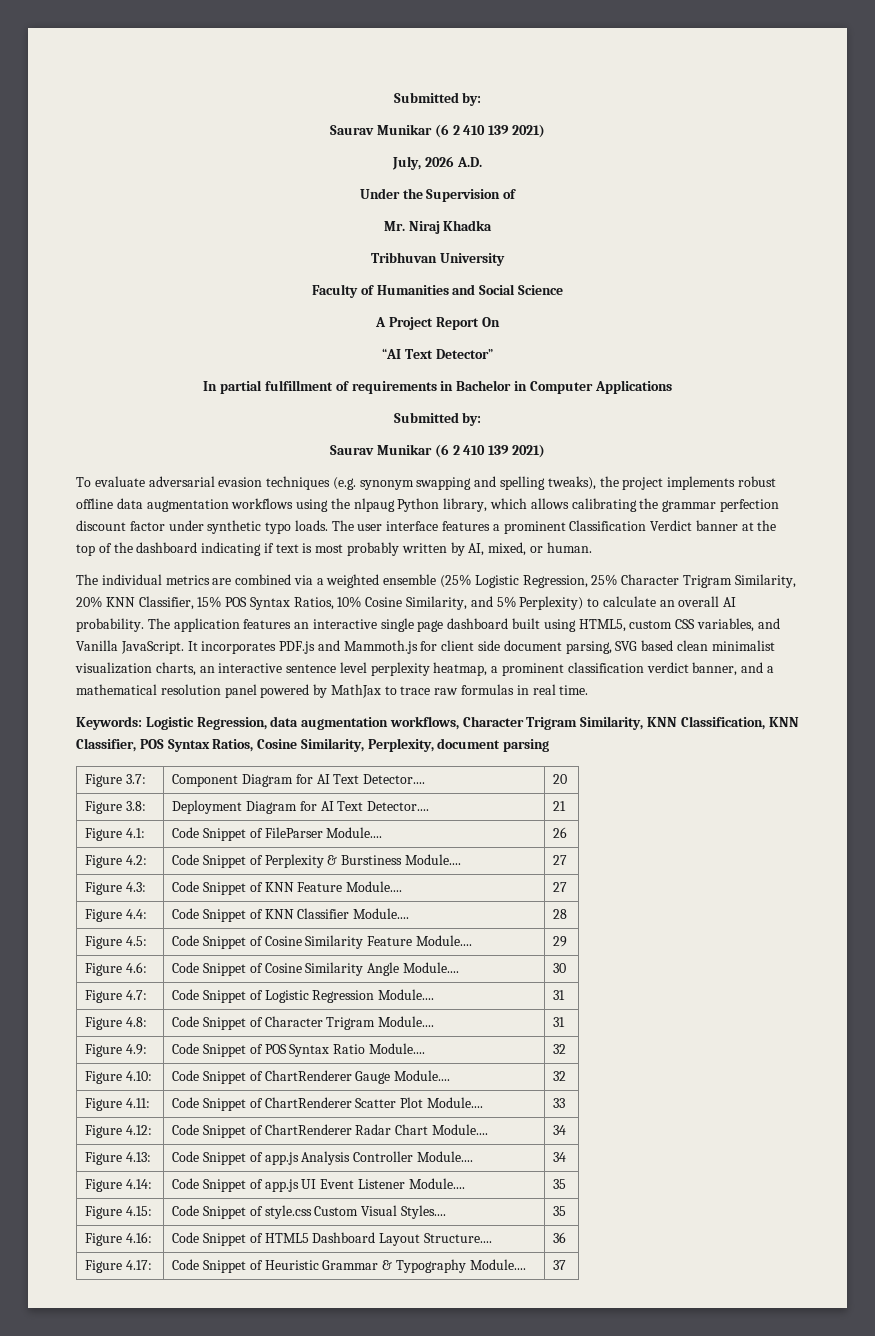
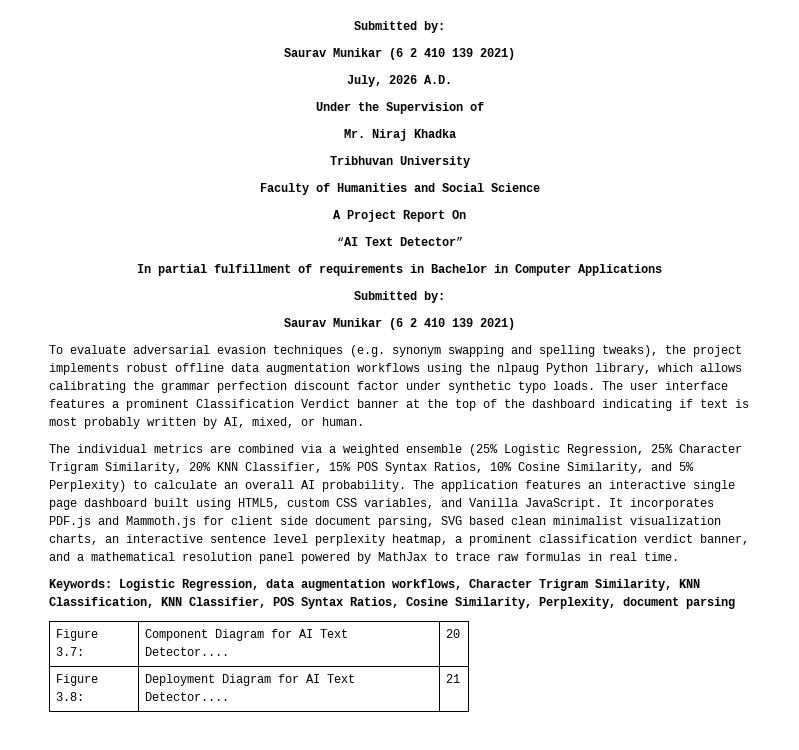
- Figure 4.1: | Code Snippet of FileParser Module.... | 26
- Figure 4.2: | Code Snippet of Perplexity & Burstiness Module.... | 27
- Figure 4.3: | Code Snippet of KNN Feature Module.... | 27
- Figure 4.4: | Code Snippet of KNN Classifier Module.... | 28
- Figure 4.5: | Code Snippet of Cosine Similarity Feature Module.... | 29
- Figure 4.6: | Code Snippet of Cosine Similarity Angle Module.... | 30
- Figure 4.7: | Code Snippet of Logistic Regression Module.... | 31
- Figure 4.8: | Code Snippet of Character Trigram Module.... | 31
- Figure 4.9: | Code Snippet of POS Syntax Ratio Module.... | 32
- Figure 4.10: | Code Snippet of ChartRenderer Gauge Module.... | 32
- Figure 4.11: | Code Snippet of ChartRenderer Scatter Plot Module.... | 33
- Figure 4.12: | Code Snippet of ChartRenderer Radar Chart Module.... | 34
- Figure 4.13: | Code Snippet of app.js Analysis Controller Module.... | 34
- Figure 4.14: | Code Snippet of app.js UI Event Listener Module.... | 35
- Figure 4.15: | Code Snippet of style.css Custom Visual Styles.... | 35
- Figure 4.16: | Code Snippet of HTML5 Dashboard Layout Structure.... | 36
- Figure 4.17: | Code Snippet of Heuristic Grammar & Typography Module.... | 37

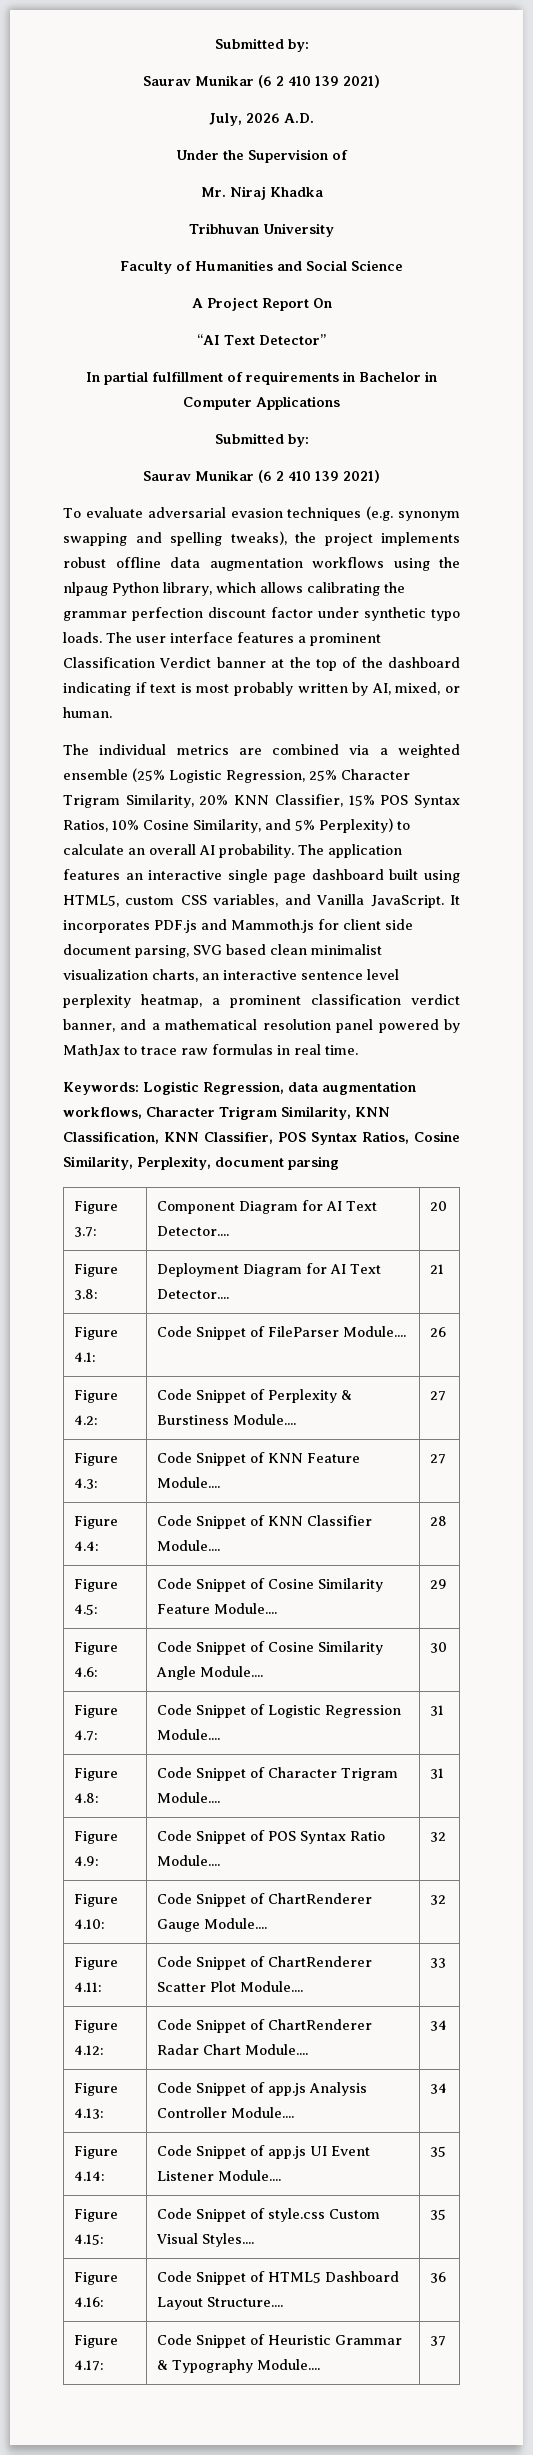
+ Figure 4.1: | Code Snippet of FileParser Module.... | 26
+ Figure 4.2: | Code Snippet of Perplexity & Burstiness Module.... | 27
+ Figure 4.3: | Code Snippet of KNN Feature Module.... | 27
+ Figure 4.4: | Code Snippet of KNN Classifier Module.... | 28
+ Figure 4.5: | Code Snippet of Cosine Similarity Feature Module.... | 29
+ Figure 4.6: | Code Snippet of Cosine Similarity Angle Module.... | 30
+ Figure 4.7: | Code Snippet of Logistic Regression Module.... | 31
+ Figure 4.8: | Code Snippet of Character Trigram Module.... | 31
+ Figure 4.9: | Code Snippet of POS Syntax Ratio Module.... | 32
+ Figure 4.10: | Code Snippet of ChartRenderer Gauge Module.... | 32
+ Figure 4.11: | Code Snippet of ChartRenderer Scatter Plot Module.... | 33
+ Figure 4.12: | Code Snippet of ChartRenderer Radar Chart Module.... | 34
+ Figure 4.13: | Code Snippet of app.js Analysis Controller Module.... | 34
+ Figure 4.14: | Code Snippet of app.js UI Event Listener Module.... | 35
+ Figure 4.15: | Code Snippet of style.css Custom Visual Styles.... | 35
+ Figure 4.16: | Code Snippet of HTML5 Dashboard Layout Structure.... | 36
+ Figure 4.17: | Code Snippet of Heuristic Grammar & Typography Module.... | 37

